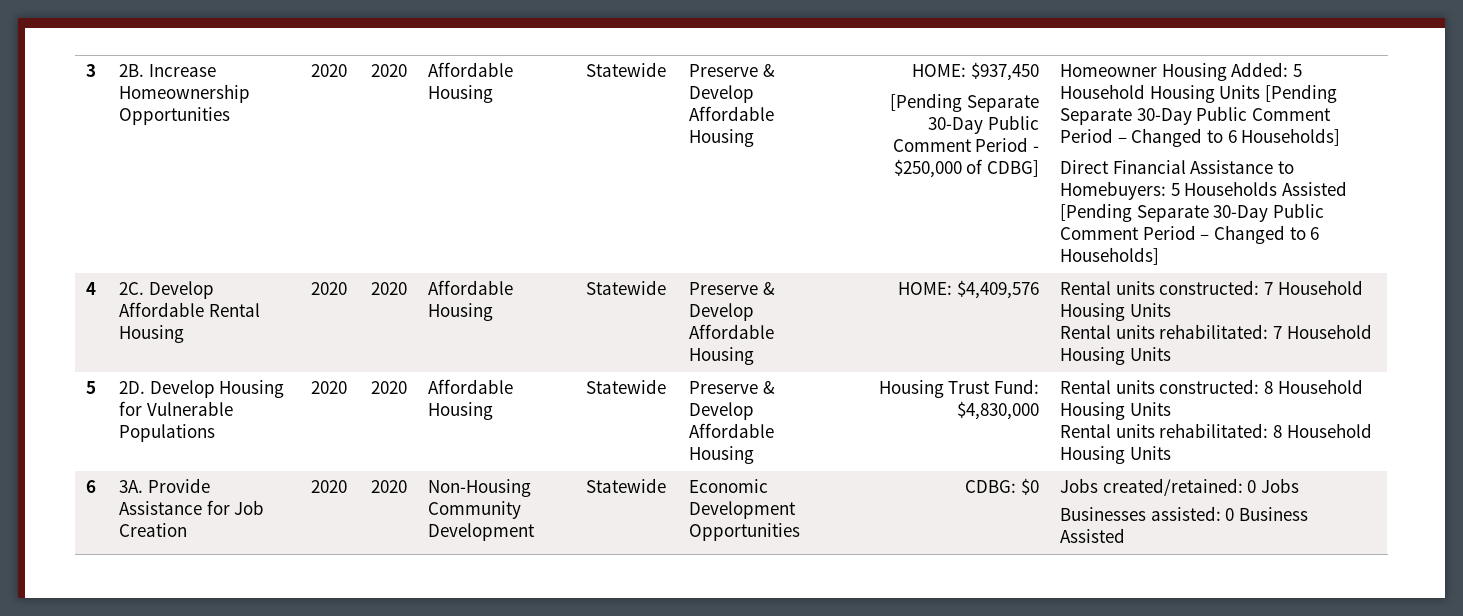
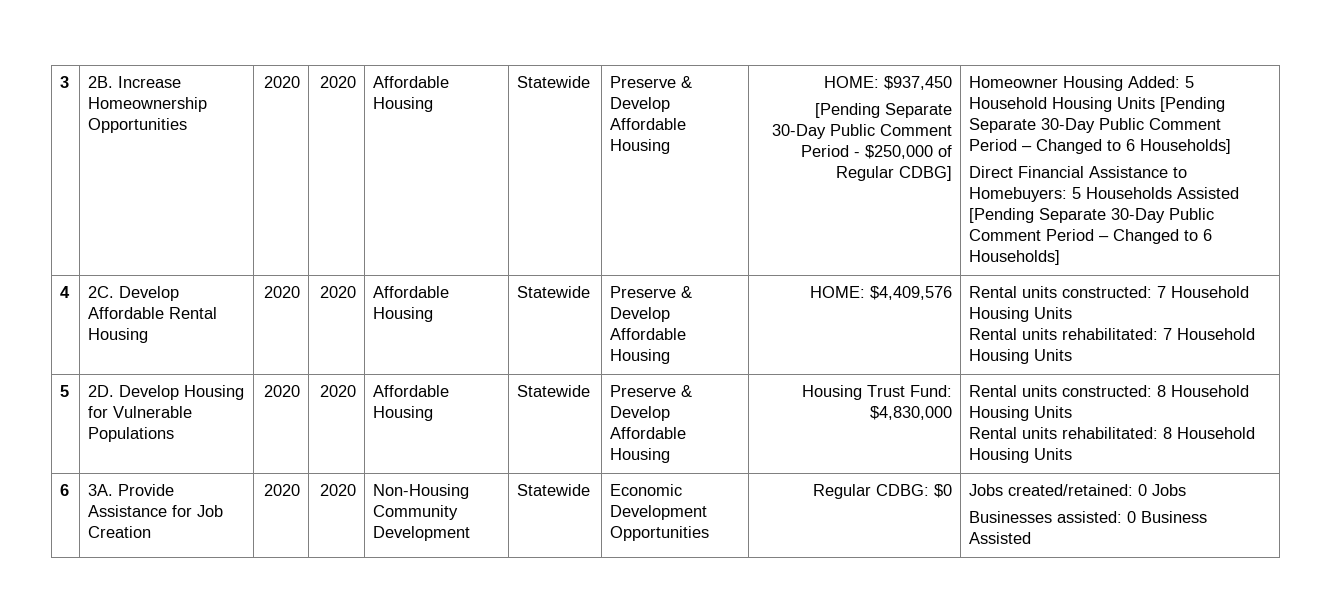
- [Pending Separate 30-Day Public Comment Period - $250,000 of CDBG]
+ [Pending Separate 30-Day Public Comment Period - $250,000 of Regular CDBG]
- 6 | 3A. Provide Assistance for Job Creation | 2020 | 2020 | Non-Housing Community Development | Statewide | Economic Development Opportunities | CDBG: $0 | Jobs created/retained: 0 Jobs
+ 6 | 3A. Provide Assistance for Job Creation | 2020 | 2020 | Non-Housing Community Development | Statewide | Economic Development Opportunities | Regular CDBG: $0 | Jobs created/retained: 0 Jobs

